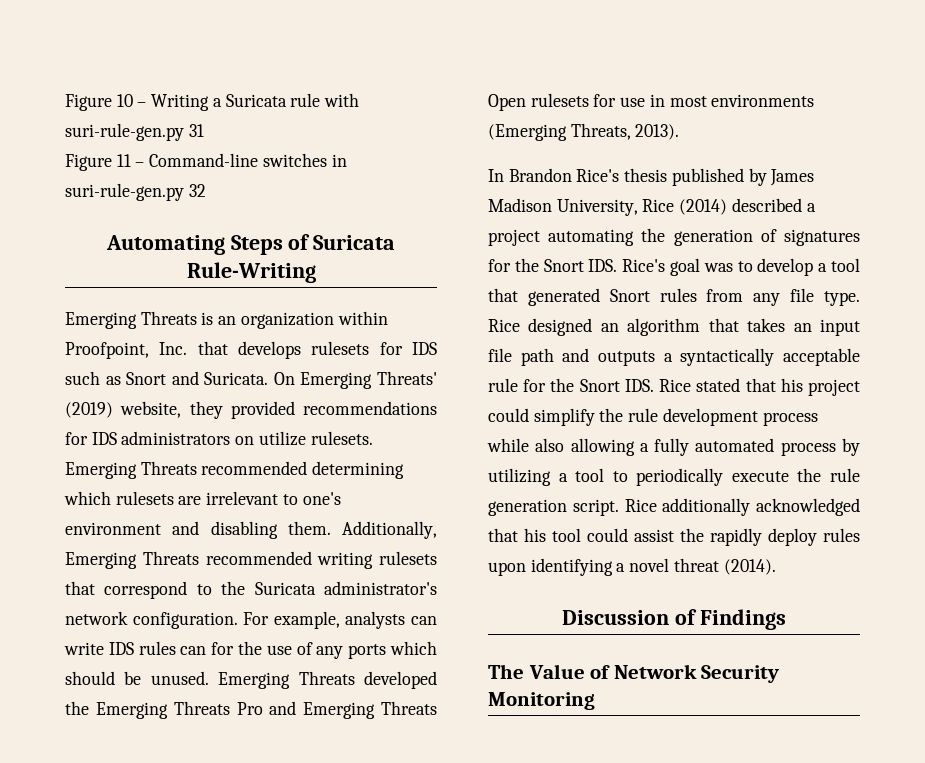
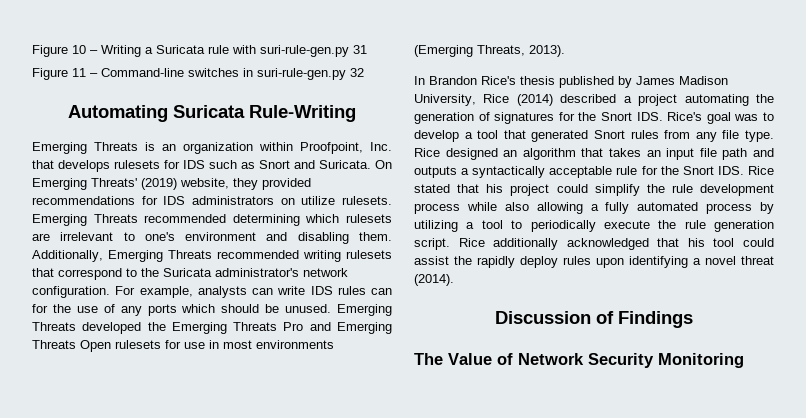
- Automating Steps of Suricata Rule-Writing
+ Automating Suricata Rule-Writing

